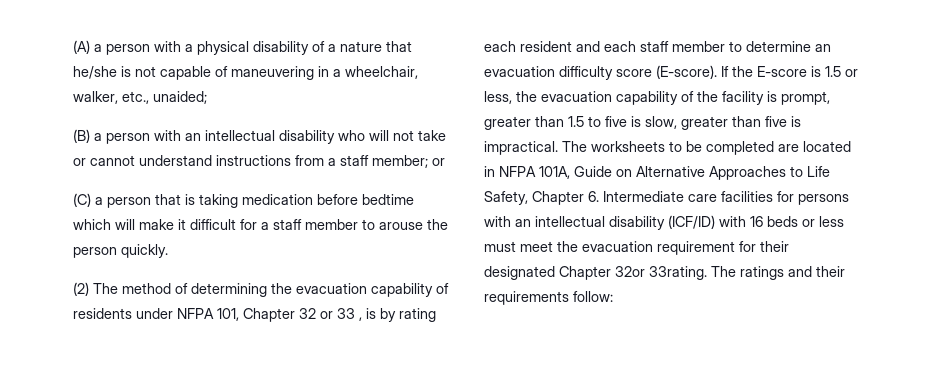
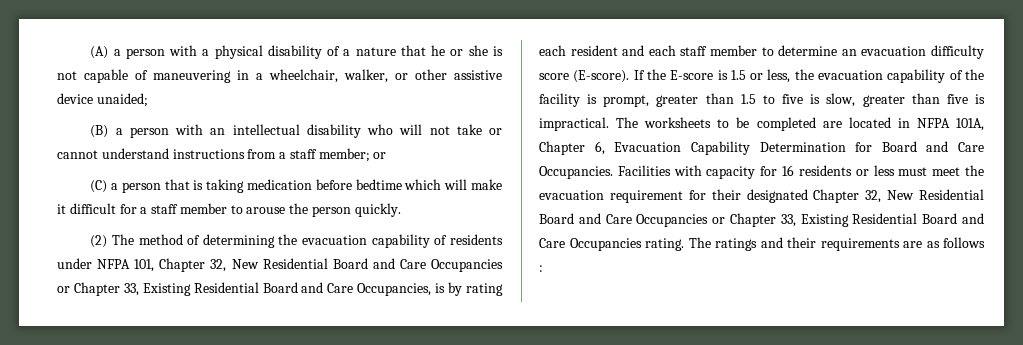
- (A) a person with a physical disability of a nature that he/she is not capable of maneuvering in a wheelchair, walker, etc., unaided;
+ (A) a person with a physical disability of a nature that he or she is not capable of maneuvering in a wheelchair, walker, or other assistive device unaided;
- (2) The method of determining the evacuation capability of residents under NFPA 101, Chapter 32 or 33 , is by rating each resident and each staff member to determine an evacuation difficulty score (E-score).
+ (2) The method of determining the evacuation capability of residents under NFPA 101, Chapter 32, New Residential Board and Care Occupancies or Chapter 33, Existing Residential Board and Care Occupancies, is by rating each resident and each staff member to determine an evacuation difficulty score (E-score).
- The worksheets to be completed are located in NFPA 101A, Guide on Alternative Approaches to Life Safety, Chapter 6. Intermediate care facilities for persons with an intellectual disability (ICF/ID) with 16 beds or less must meet the evacuation requirement for their designated Chapter 32or 33rating.
+ The worksheets to be completed are located in NFPA 101A, Chapter 6, Evacuation Capability Determination for Board and Care Occupancies. Facilities with capacity for 16 residents or less must meet the evacuation requirement for their designated Chapter 32, New Residential Board and Care Occupancies or Chapter 33, Existing Residential Board and Care Occupancies rating.
- The ratings and their requirements follow:
+ The ratings and their requirements are as follows :

